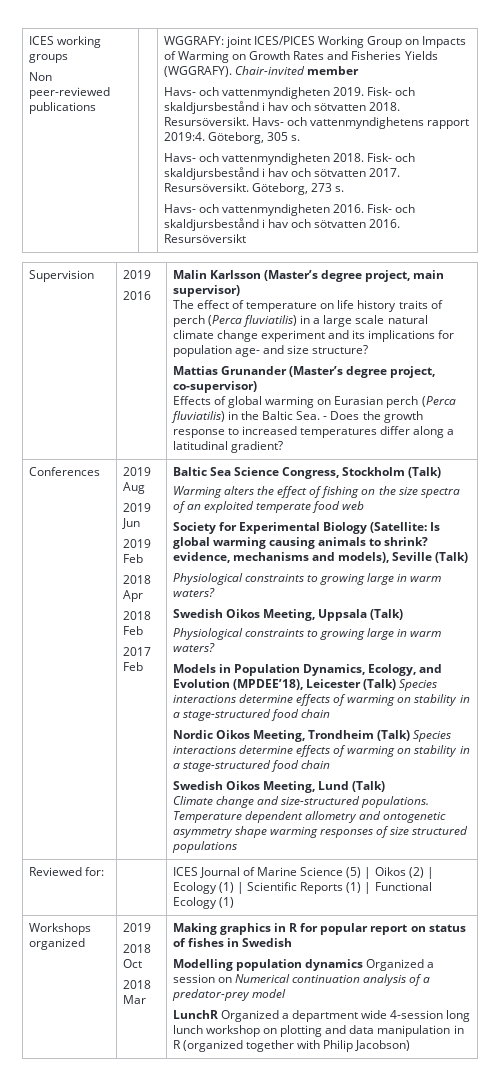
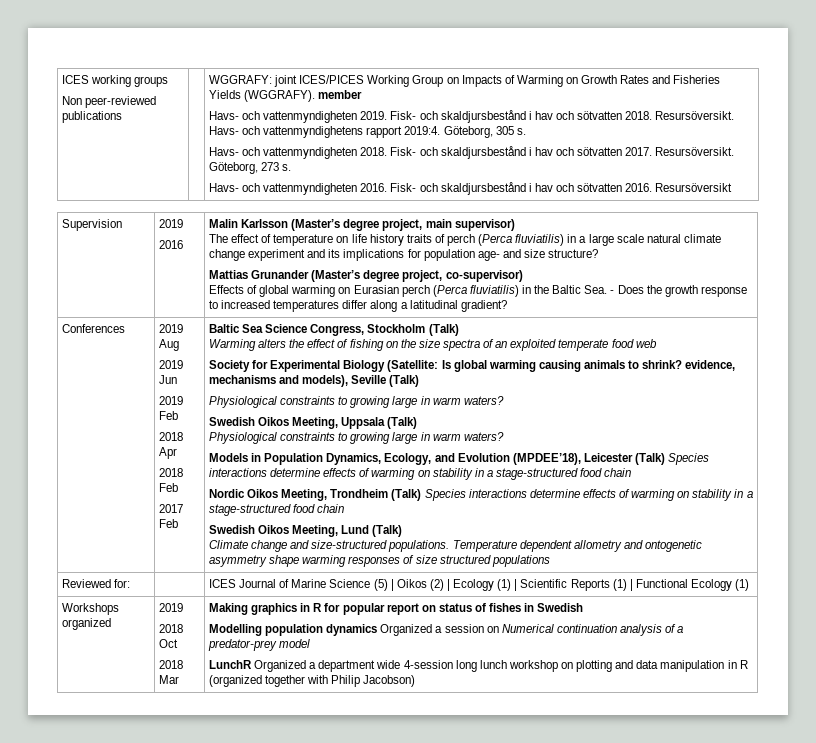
- WGGRAFY: joint ICES/PICES Working Group on Impacts of Warming on Growth Rates and Fisheries Yields (WGGRAFY). Chair-invited member
+ WGGRAFY: joint ICES/PICES Working Group on Impacts of Warming on Growth Rates and Fisheries Yields (WGGRAFY). member

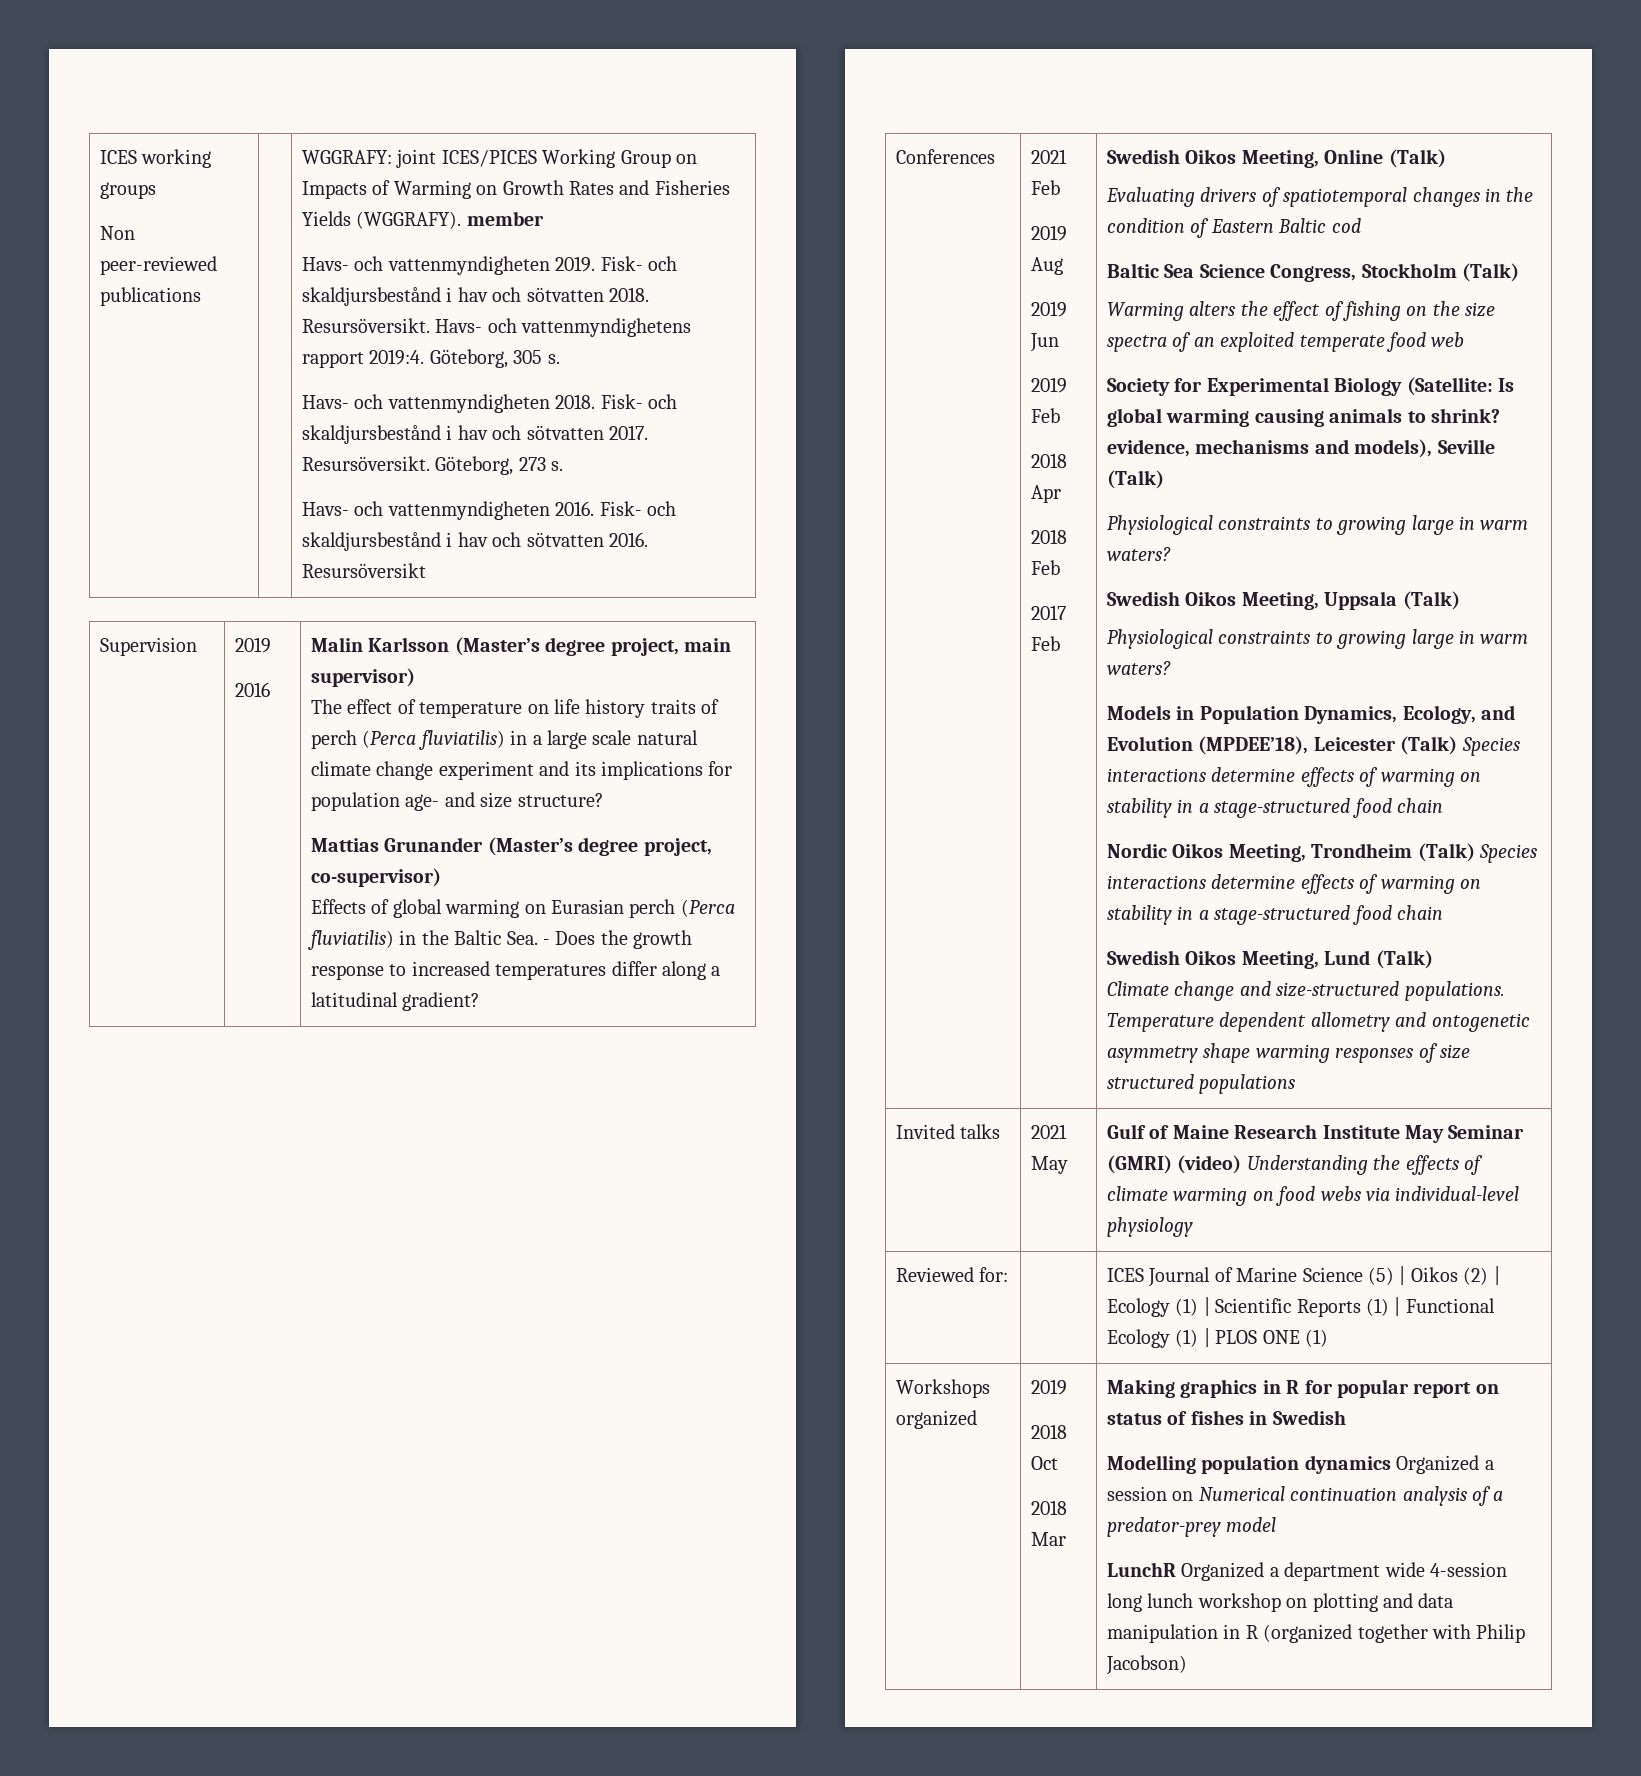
+ 2021 Feb
+ Swedish Oikos Meeting, Online (Talk)
+ Evaluating drivers of spatiotemporal changes in the condition of Eastern Baltic cod
+ Invited talks | 2021 May | Gulf of Maine Research Institute May Seminar (GMRI) (video) Understanding the effects of climate warming on food webs via individual-level physiology
- Reviewed for: | | ICES Journal of Marine Science (5) | Oikos (2) | Ecology (1) | Scientific Reports (1) | Functional Ecology (1)
+ Reviewed for: | | ICES Journal of Marine Science (5) | Oikos (2) | Ecology (1) | Scientific Reports (1) | Functional Ecology (1) | PLOS ONE (1)

